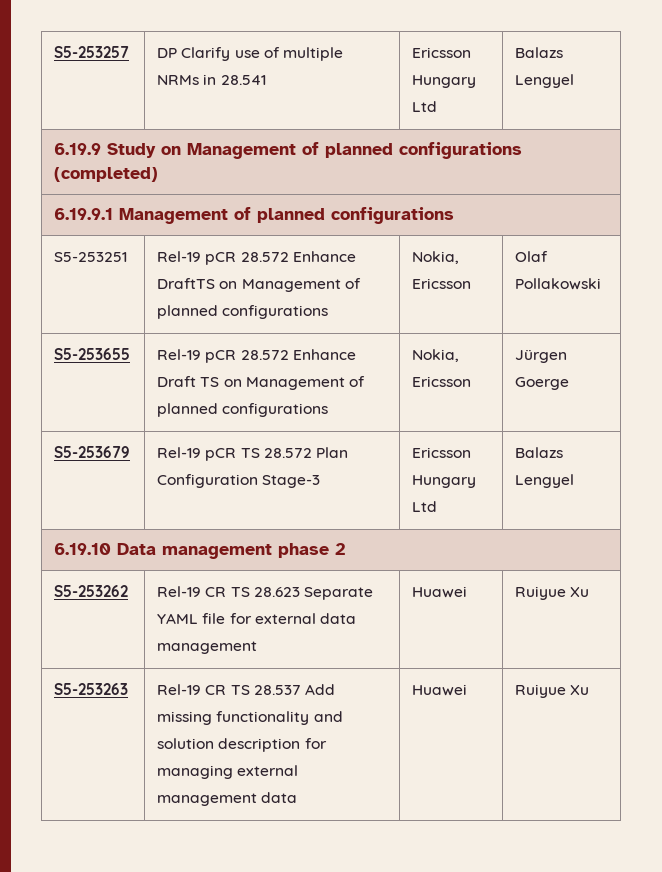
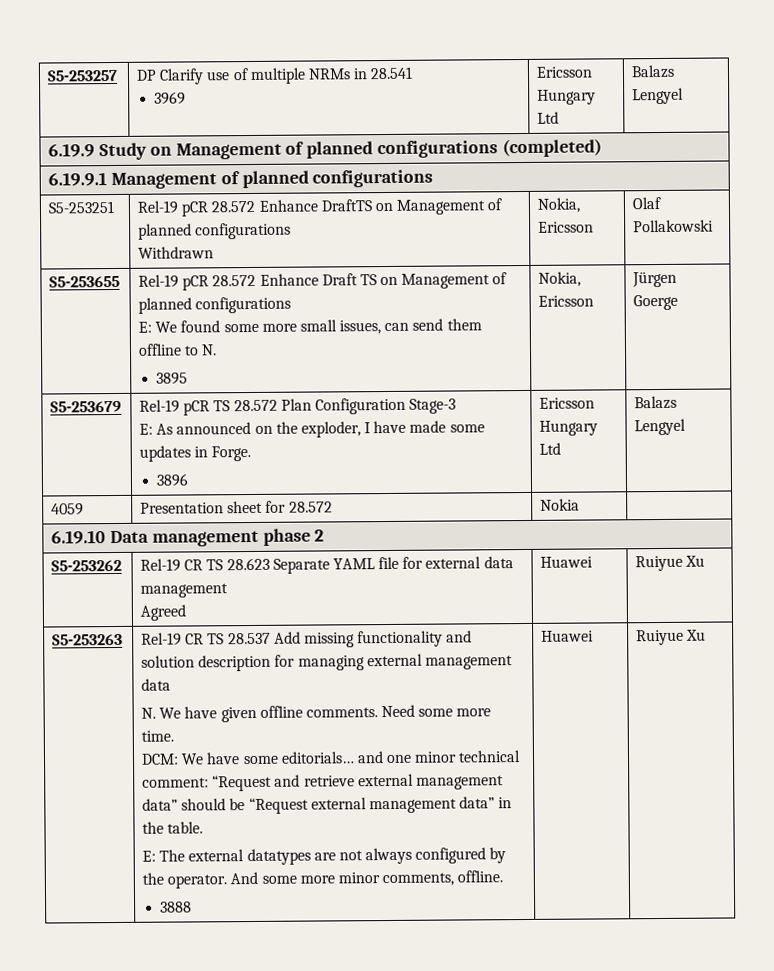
- S5-253257 | DP Clarify use of multiple NRMs in 28.541 | Ericsson Hungary Ltd | Balazs Lengyel
+ S5-253257 | DP Clarify use of multiple NRMs in 28.541
+ 3969 | Ericsson Hungary Ltd | Balazs Lengyel
- S5-253251 | Rel-19 pCR 28.572 Enhance DraftTS on Management of planned configurations | Nokia, Ericsson | Olaf Pollakowski
+ S5-253251 | Rel-19 pCR 28.572 Enhance DraftTS on Management of planned configurations
+ Withdrawn | Nokia, Ericsson | Olaf Pollakowski
- S5-253655 | Rel-19 pCR 28.572 Enhance Draft TS on Management of planned configurations | Nokia, Ericsson | Jürgen Goerge
+ S5-253655 | Rel-19 pCR 28.572 Enhance Draft TS on Management of planned configurations
+ E: We found some more small issues, can send them offline to N.
+ 3895 | Nokia, Ericsson | Jürgen Goerge
- S5-253679 | Rel-19 pCR TS 28.572 Plan Configuration Stage-3 | Ericsson Hungary Ltd | Balazs Lengyel
+ S5-253679 | Rel-19 pCR TS 28.572 Plan Configuration Stage-3
+ E: As announced on the exploder, I have made some updates in Forge.
+ 3896 | Ericsson Hungary Ltd | Balazs Lengyel
+ 4059 | Presentation sheet for 28.572 | Nokia |
- S5-253262 | Rel-19 CR TS 28.623 Separate YAML file for external data management | Huawei | Ruiyue Xu
+ S5-253262 | Rel-19 CR TS 28.623 Separate YAML file for external data management
+ Agreed | Huawei | Ruiyue Xu
+ N. We have given offline comments. Need some more time.
+ DCM: We have some editorials… and one minor technical comment: “Request and retrieve external management data” should be “Request external management data” in the table.
+ E: The external datatypes are not always configured by the operator. And some more minor comments, offline.
+ 3888

